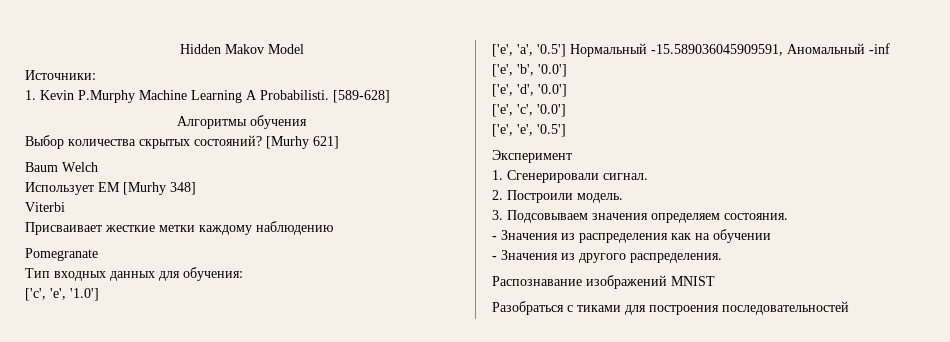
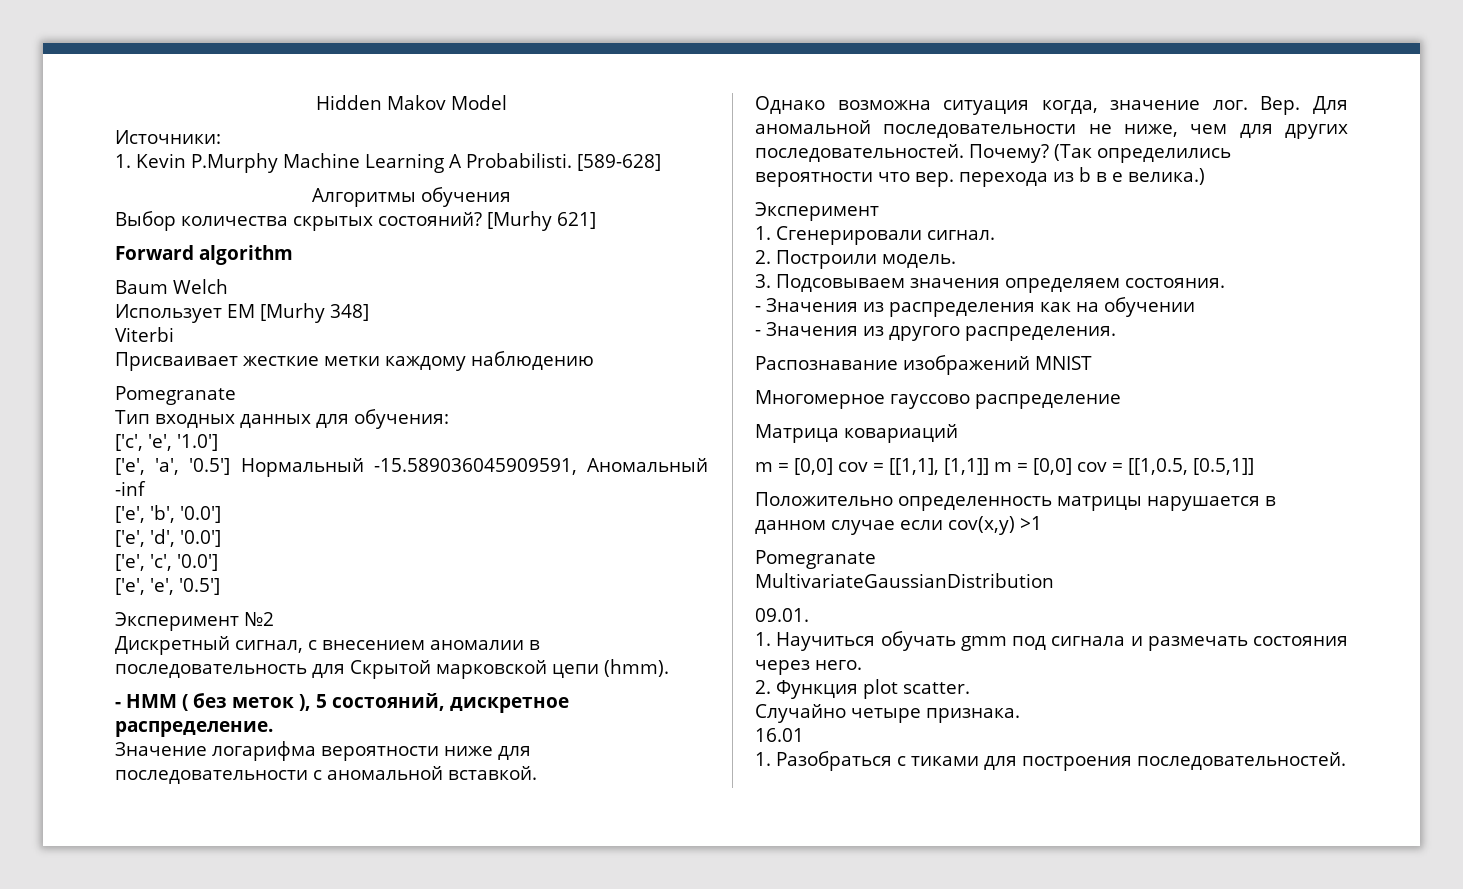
+ Forward algorithm
+ Эксперимент №2
+ Дискретный сигнал, с внесением аномалии в последовательность для Скрытой марковской цепи (hmm).
+ - HMM ( без меток ), 5 состояний, дискретное распределение.
+ Значение логарифма вероятности ниже для последовательности с аномальной вставкой.
+ Однако возможна ситуация когда, значение лог. Вер. Для аномальной последовательности не ниже, чем для других последовательностей. Почему? (Так определились вероятности что вер. перехода из b в e велика.)
- Разобраться с тиками для построения последовательностей
+ Многомерное гауссово распределение
+ Матрица ковариаций
+ m = [0,0] cov = [[1,1], [1,1]] m = [0,0] cov = [[1,0.5, [0.5,1]]
+ Положительно определенность матрицы нарушается в данном случае если cov(x,y) >1
+ Pomegranate
+ MultivariateGaussianDistribution
+ 09.01.
+ 1. Научиться обучать gmm под сигнала и размечать состояния через него.
+ 2. Функция plot scatter.
+ Случайно четыре признака.
+ 16.01
+ 1. Разобраться с тиками для построения последовательностей.

